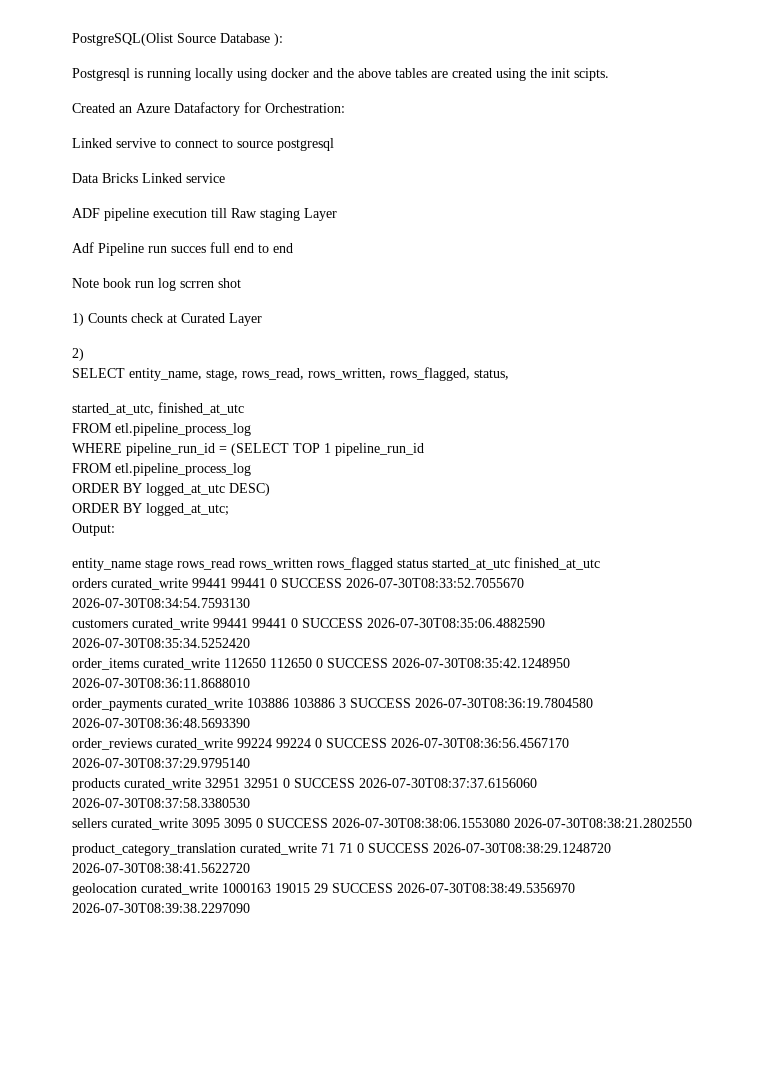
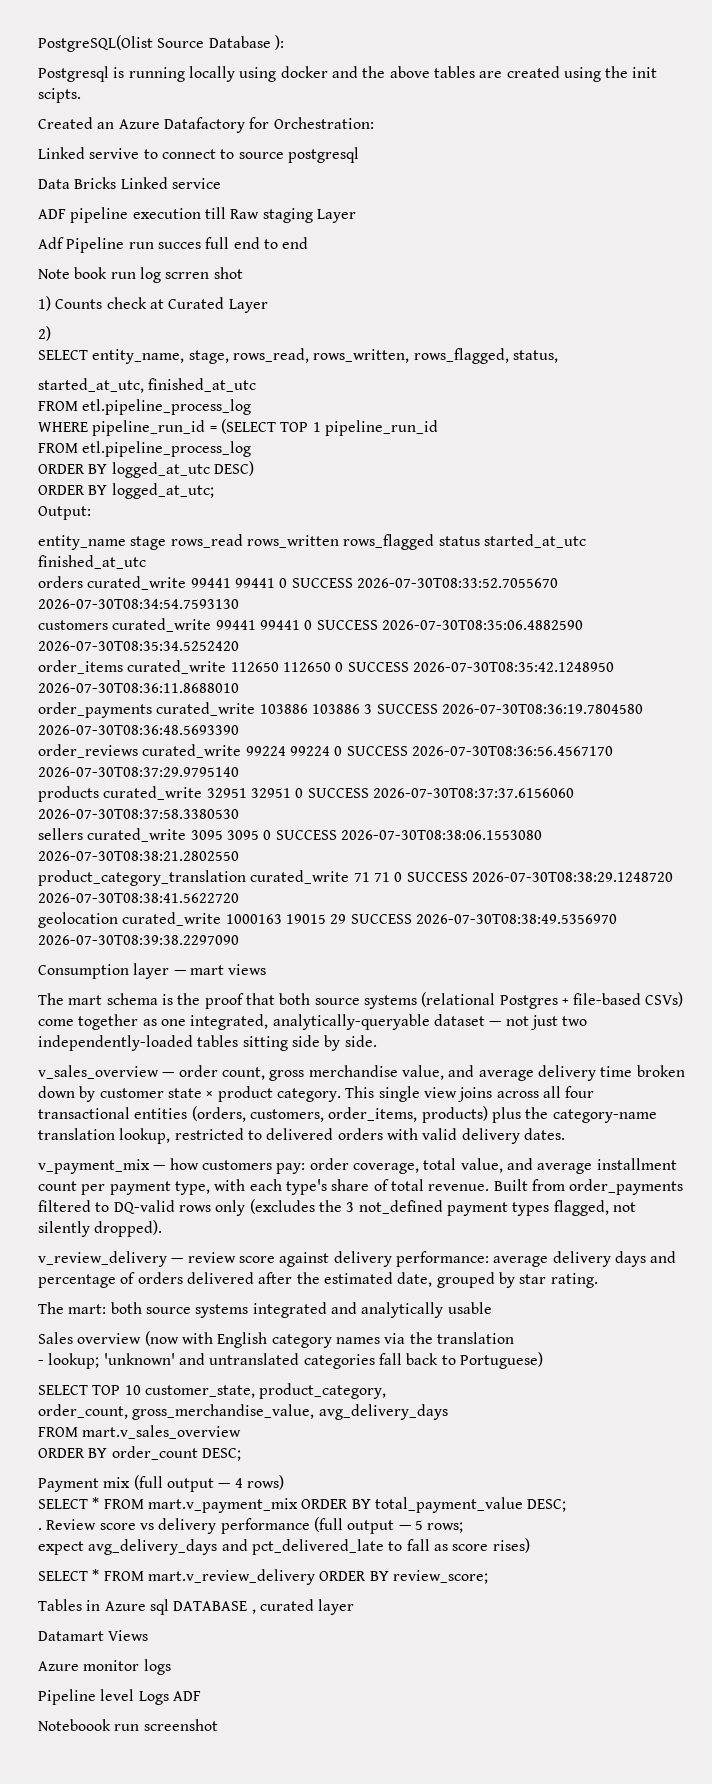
+ Consumption layer — mart views
+ The mart schema is the proof that both source systems (relational Postgres + file-based CSVs) come together as one integrated, analytically-queryable dataset — not just two independently-loaded tables sitting side by side.
+ v_sales_overview — order count, gross merchandise value, and average delivery time broken down by customer state × product category. This single view joins across all four transactional entities (orders, customers, order_items, products) plus the category-name translation lookup, restricted to delivered orders with valid delivery dates.
+ v_payment_mix — how customers pay: order coverage, total value, and average installment count per payment type, with each type's share of total revenue. Built from order_payments filtered to DQ-valid rows only (excludes the 3 not_defined payment types flagged, not silently dropped).
+ v_review_delivery — review score against delivery performance: average delivery days and percentage of orders delivered after the estimated date, grouped by star rating.
+ The mart: both source systems integrated and analytically usable
+ Sales overview (now with English category names via the translation
+ - lookup; 'unknown' and untranslated categories fall back to Portuguese)
+ SELECT TOP 10 customer_state, product_category,
+ order_count, gross_merchandise_value, avg_delivery_days
+ FROM mart.v_sales_overview
+ ORDER BY order_count DESC;
+ Payment mix (full output — 4 rows)
+ SELECT * FROM mart.v_payment_mix ORDER BY total_payment_value DESC;
+ . Review score vs delivery performance (full output — 5 rows;
+ expect avg_delivery_days and pct_delivered_late to fall as score rises)
+ SELECT * FROM mart.v_review_delivery ORDER BY review_score;
+ Tables in Azure sql DATABASE , curated layer
+ Datamart Views
+ Azure monitor logs
+ Pipeline level Logs ADF
+ Noteboook run screenshot

